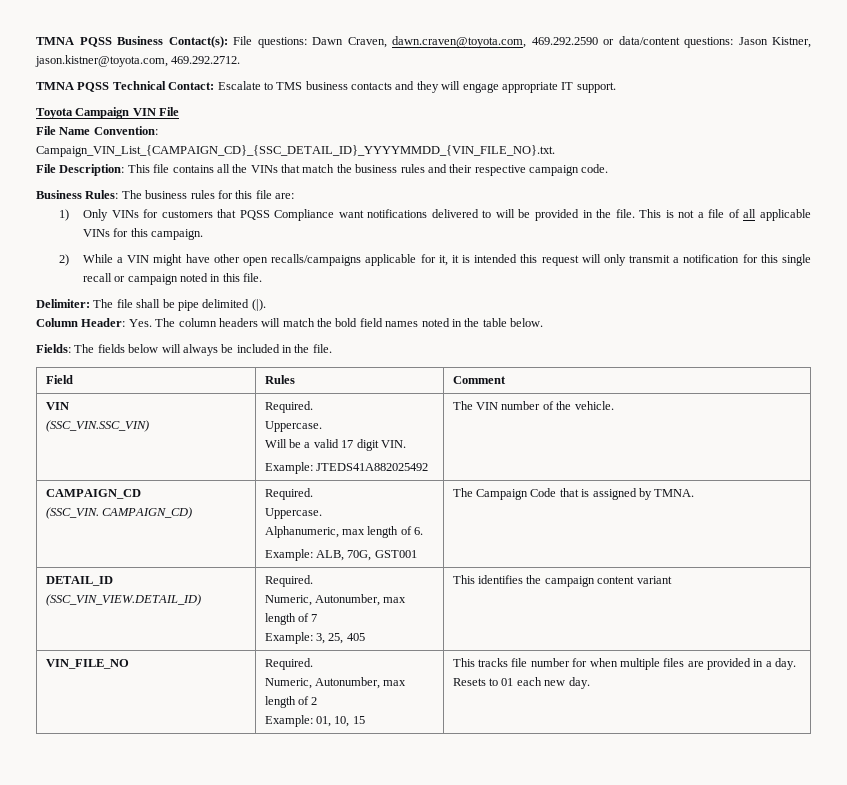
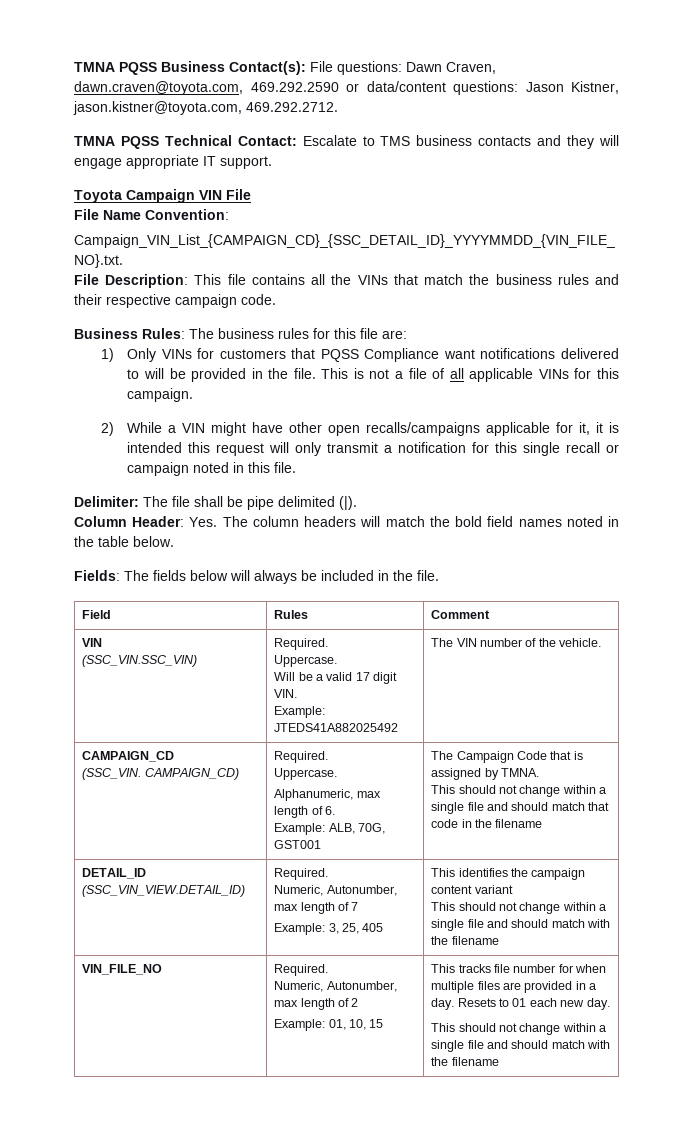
  CAMPAIGN_CD
  (SSC_VIN. CAMPAIGN_CD) | Required.
  Uppercase.
  Alphanumeric, max length of 6.
  Example: ALB, 70G, GST001 | The Campaign Code that is assigned by TMNA.
+ This should not change within a single file and should match that code in the filename
  DETAIL_ID (SSC_VIN_VIEW.DETAIL_ID) | Required.
  Numeric, Autonumber, max length of 7
  Example: 3, 25, 405 | This identifies the campaign content variant
+ This should not change within a single file and should match with the filename
  Resets to 01 each new day.
+ This should not change within a single file and should match with the filename

